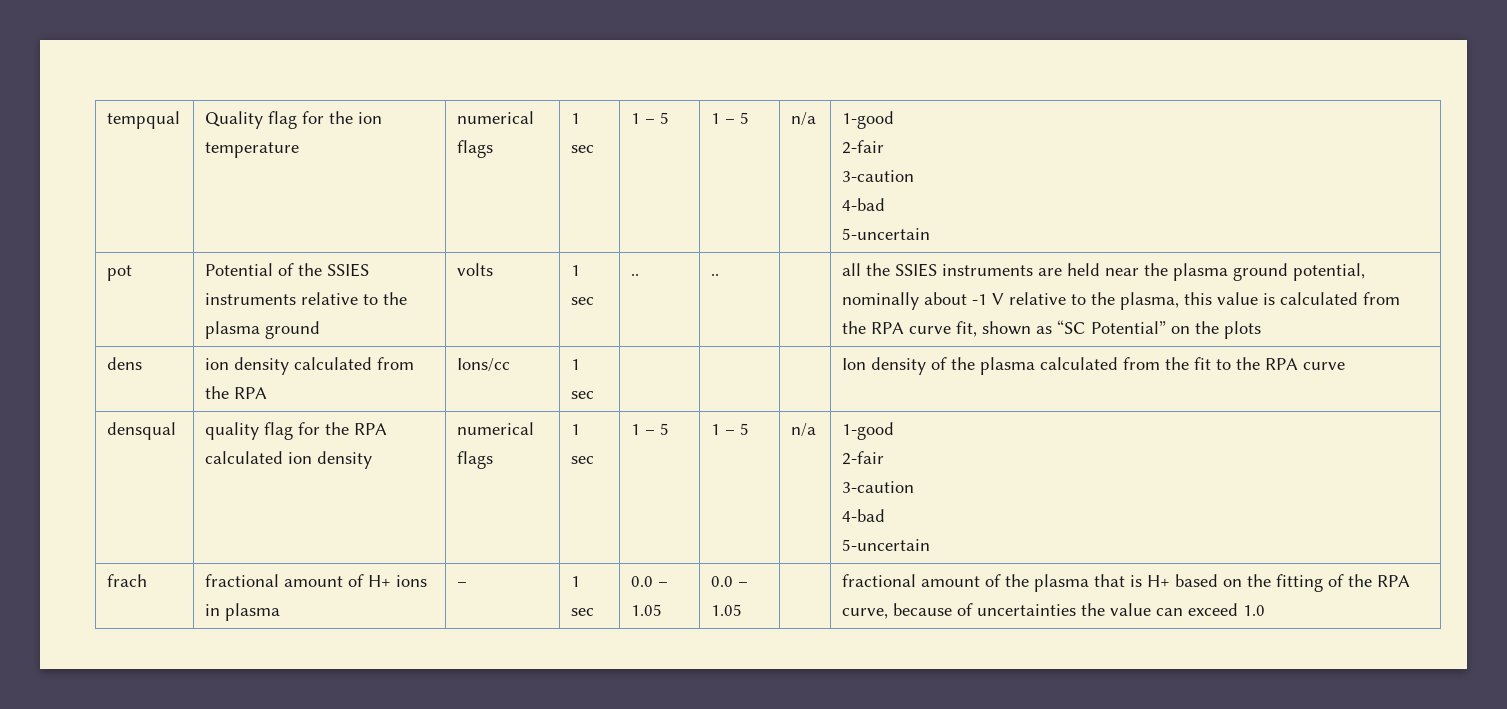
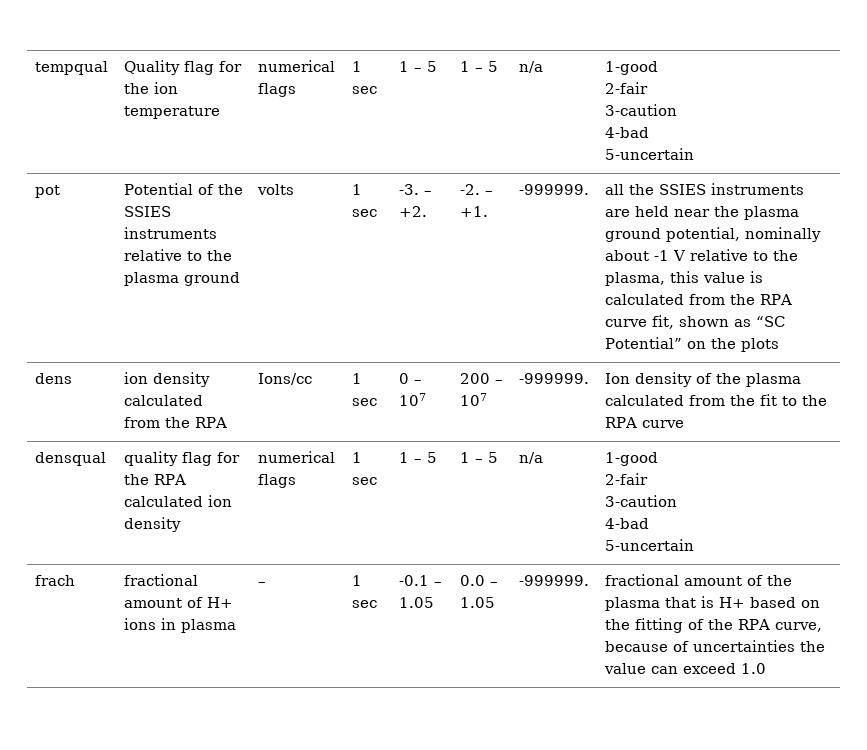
- .. | ..
+ -3. – +2. | -2. – +1. | -999999.
- dens | ion density calculated from the RPA | Ions/cc | 1 sec | | | | Ion density of the plasma calculated from the fit to the RPA curve
+ dens | ion density calculated from the RPA | Ions/cc | 1 sec | 0 – 107 | 200 – 107 | -999999. | Ion density of the plasma calculated from the fit to the RPA curve
- 1 sec | 0.0 – 1.05 | 0.0 – 1.05
+ 1 sec | -0.1 – 1.05 | 0.0 – 1.05 | -999999.

